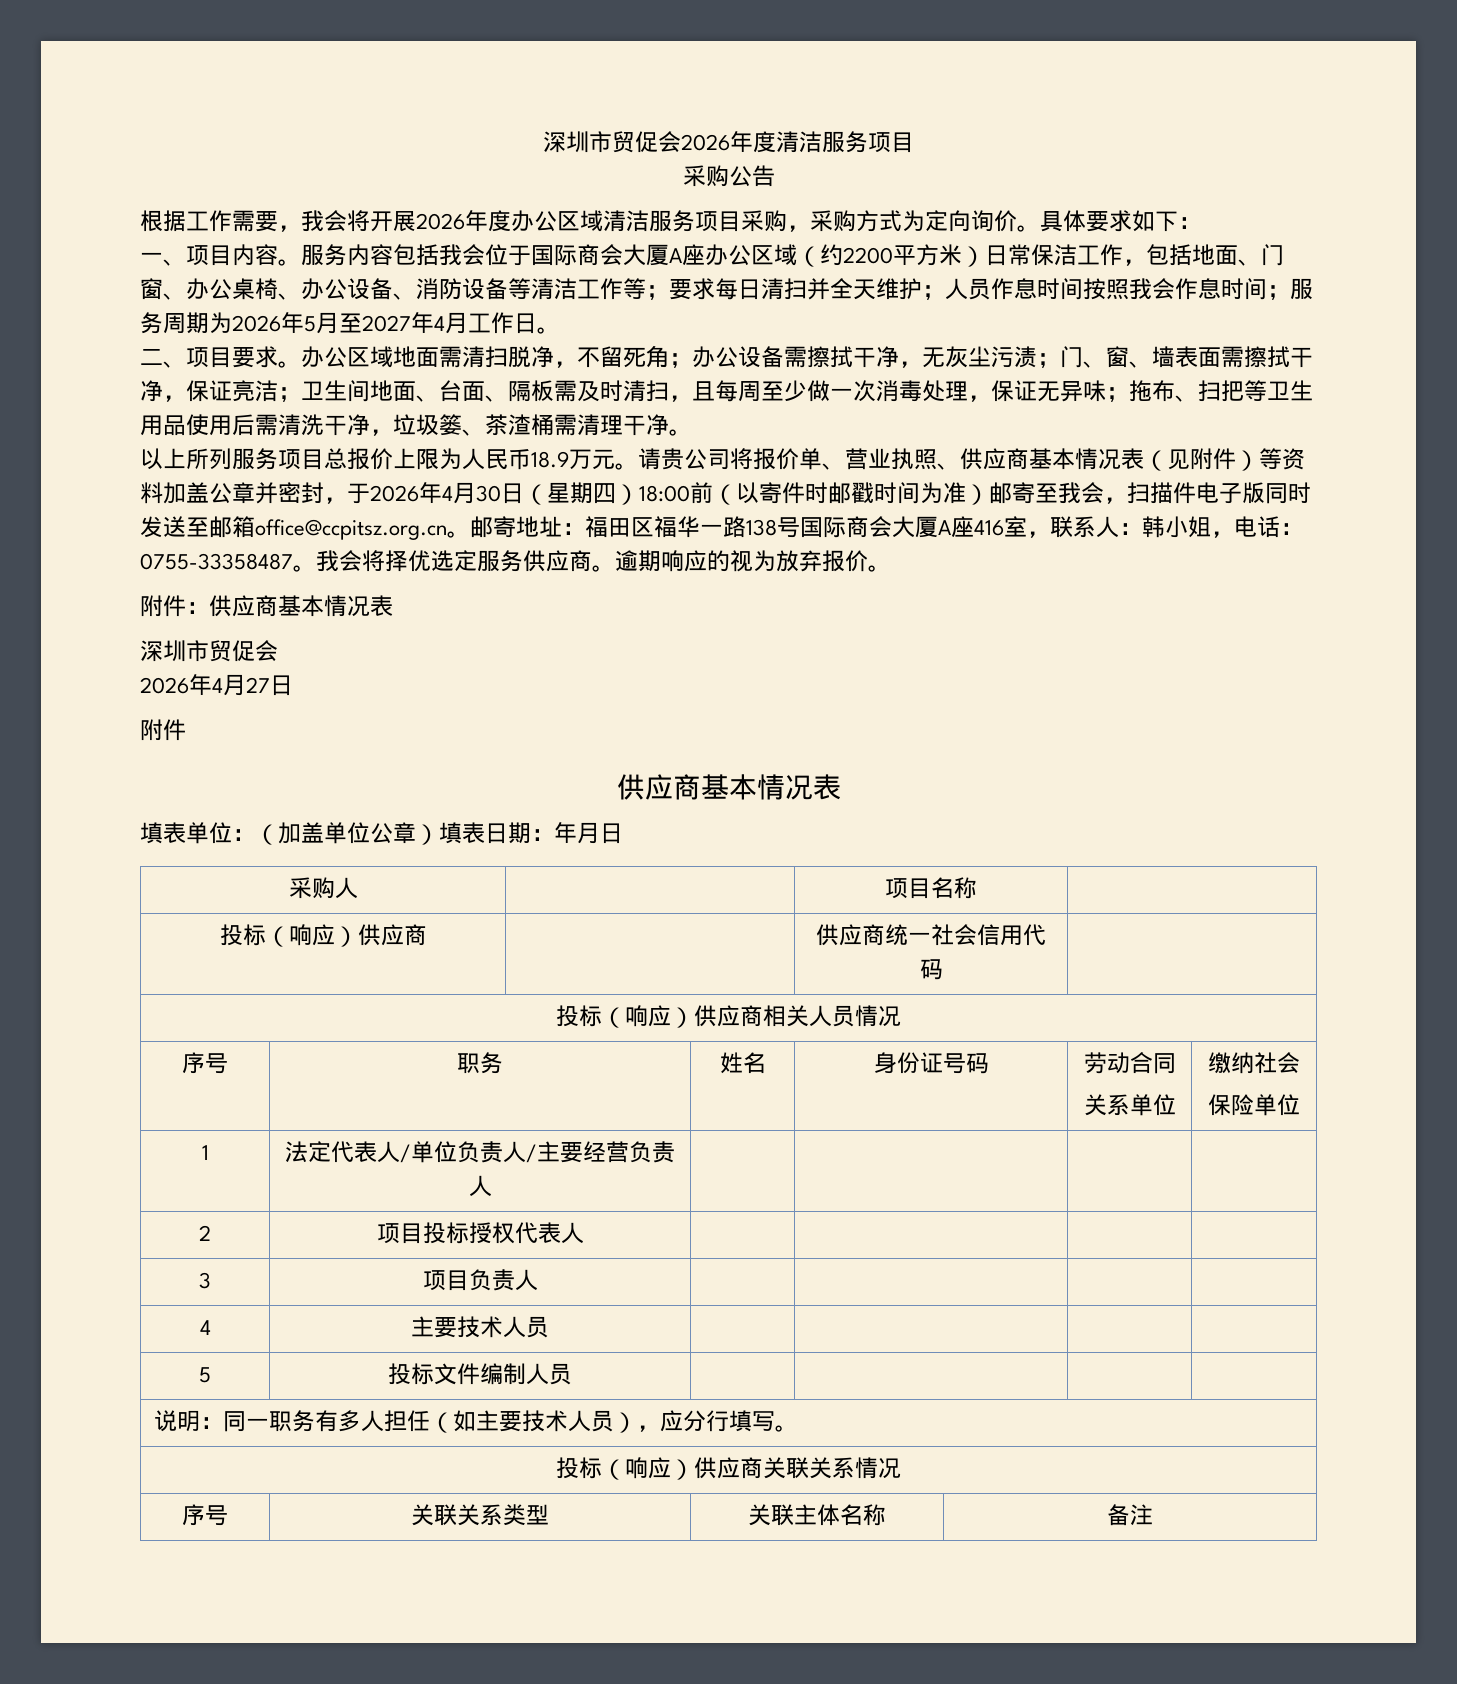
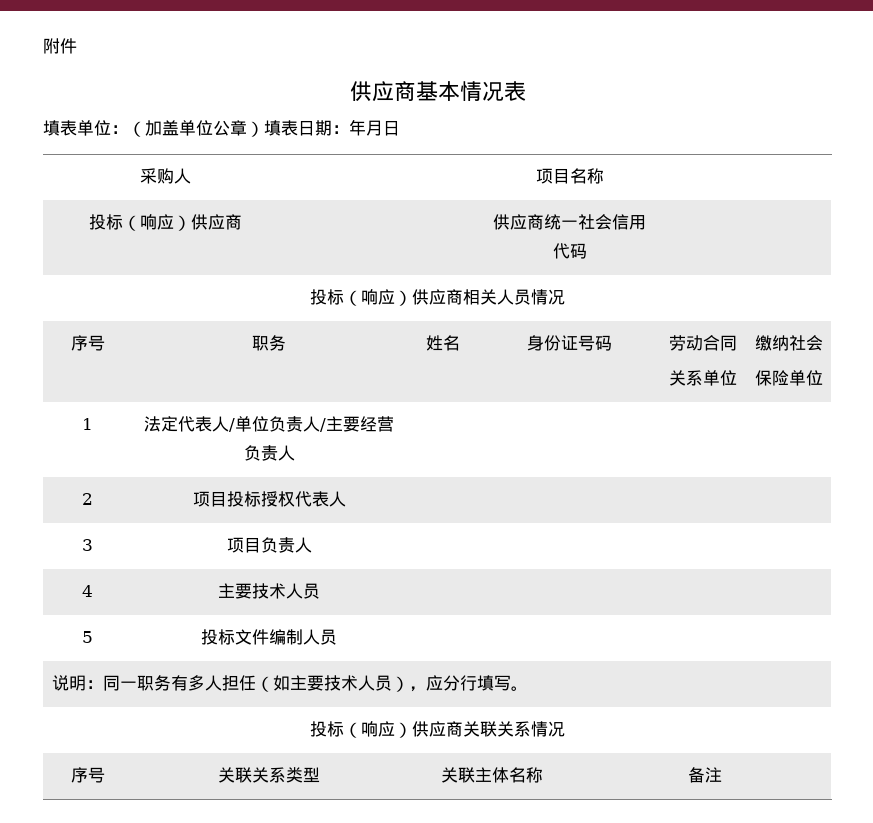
- 深圳市贸促会2026年度清洁服务项目
- 采购公告
- 根据工作需要，我会将开展2026年度办公区域清洁服务项目采购，采购方式为定向询价。具体要求如下：
- 一、项目内容。服务内容包括我会位于国际商会大厦A座办公区域（约2200平方米）日常保洁工作，包括地面、门窗、办公桌椅、办公设备、消防设备等清洁工作等；要求每日清扫并全天维护；人员作息时间按照我会作息时间；服务周期为2026年5月至2027年4月工作日。
- 二、项目要求。办公区域地面需清扫脱净，不留死角；办公设备需擦拭干净，无灰尘污渍；门、窗、墙表面需擦拭干净，保证亮洁；卫生间地面、台面、隔板需及时清扫，且每周至少做一次消毒处理，保证无异味；拖布、扫把等卫生用品使用后需清洗干净，垃圾篓、茶渣桶需清理干净。
- 以上所列服务项目总报价上限为人民币18.9万元。请贵公司将报价单、营业执照、供应商基本情况表（见附件）等资料加盖公章并密封，于2026年4月30日（星期四）18:00前（以寄件时邮戳时间为准）邮寄至我会，扫描件电子版同时发送至邮箱office@ccpitsz.org.cn。邮寄地址：福田区福华一路138号国际商会大厦A座416室，联系人：韩小姐，电话：0755-33358487。我会将择优选定服务供应商。逾期响应的视为放弃报价。
- 附件：供应商基本情况表
- 深圳市贸促会
- 2026年4月27日

